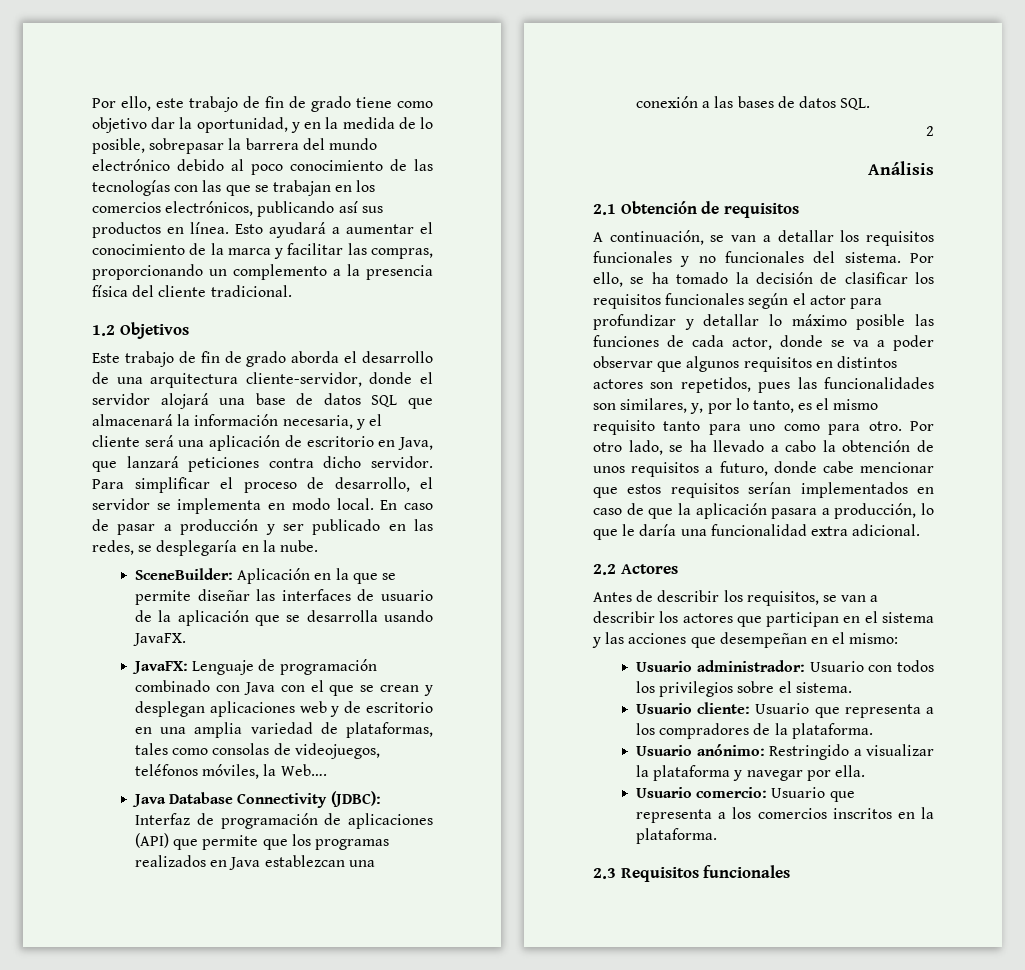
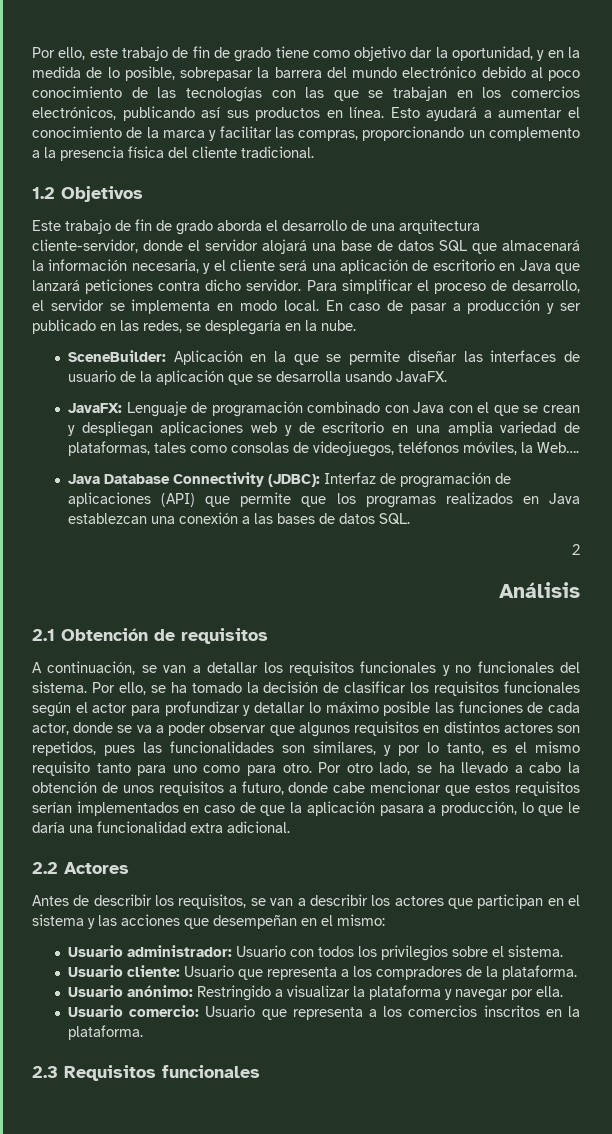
- Este trabajo de fin de grado aborda el desarrollo de una arquitectura cliente-servidor, donde el servidor alojará una base de datos SQL que almacenará la información necesaria, y el cliente será una aplicación de escritorio en Java, que lanzará peticiones contra dicho servidor.
+ Este trabajo de fin de grado aborda el desarrollo de una arquitectura cliente-servidor, donde el servidor alojará una base de datos SQL que almacenará la información necesaria, y el cliente será una aplicación de escritorio en Java que lanzará peticiones contra dicho servidor.
- JavaFX: Lenguaje de programación combinado con Java con el que se crean y desplegan aplicaciones web y de escritorio en una amplia variedad de plataformas, tales como consolas de videojuegos, teléfonos móviles, la Web….
+ JavaFX: Lenguaje de programación combinado con Java con el que se crean y despliegan aplicaciones web y de escritorio en una amplia variedad de plataformas, tales como consolas de videojuegos, teléfonos móviles, la Web….
- Por ello, se ha tomado la decisión de clasificar los requisitos funcionales según el actor para profundizar y detallar lo máximo posible las funciones de cada actor, donde se va a poder observar que algunos requisitos en distintos actores son repetidos, pues las funcionalidades son similares, y, por lo tanto, es el mismo requisito tanto para uno como para otro.
+ Por ello, se ha tomado la decisión de clasificar los requisitos funcionales según el actor para profundizar y detallar lo máximo posible las funciones de cada actor, donde se va a poder observar que algunos requisitos en distintos actores son repetidos, pues las funcionalidades son similares, y por lo tanto, es el mismo requisito tanto para uno como para otro.

